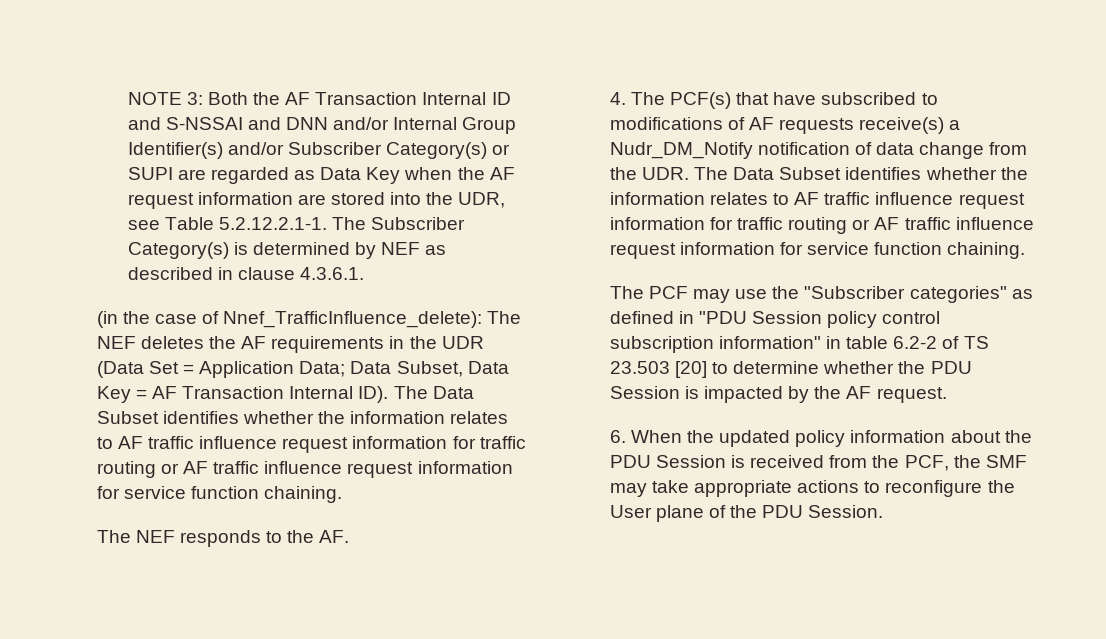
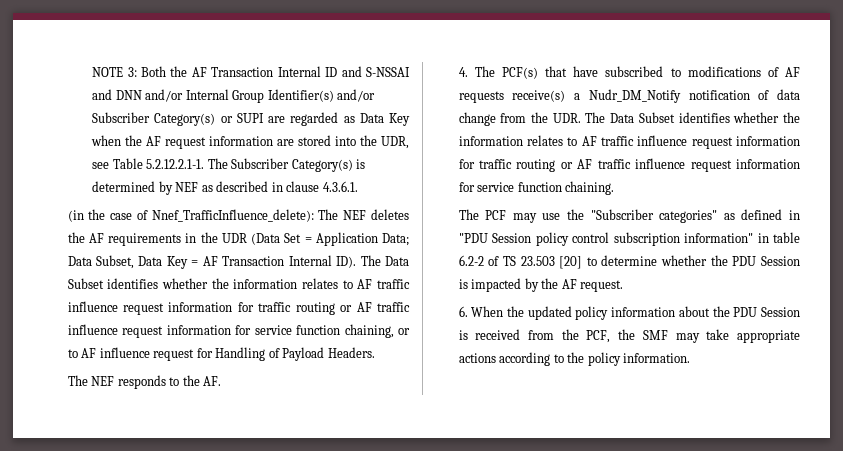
- (in the case of Nnef_TrafficInfluence_delete): The NEF deletes the AF requirements in the UDR (Data Set = Application Data; Data Subset, Data Key = AF Transaction Internal ID). The Data Subset identifies whether the information relates to AF traffic influence request information for traffic routing or AF traffic influence request information for service function chaining.
+ (in the case of Nnef_TrafficInfluence_delete): The NEF deletes the AF requirements in the UDR (Data Set = Application Data; Data Subset, Data Key = AF Transaction Internal ID). The Data Subset identifies whether the information relates to AF traffic influence request information for traffic routing or AF traffic influence request information for service function chaining, or to AF influence request for Handling of Payload Headers.
- 6. When the updated policy information about the PDU Session is received from the PCF, the SMF may take appropriate actions to reconfigure the User plane of the PDU Session.
+ 6. When the updated policy information about the PDU Session is received from the PCF, the SMF may take appropriate actions according to the policy information.

